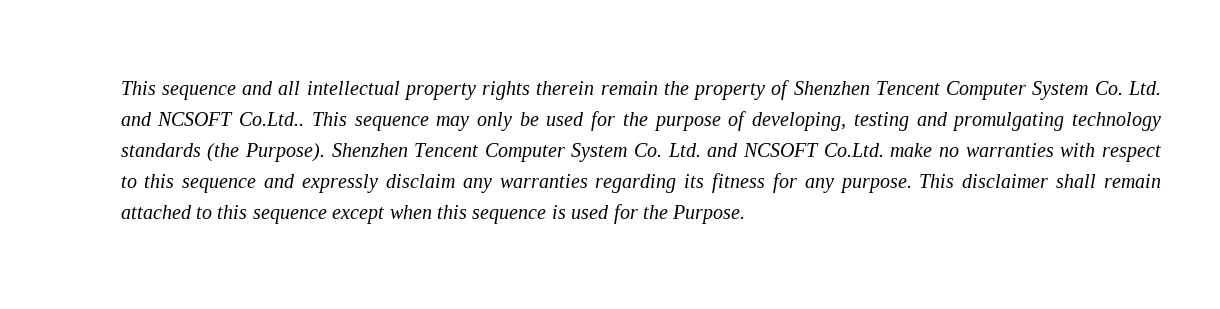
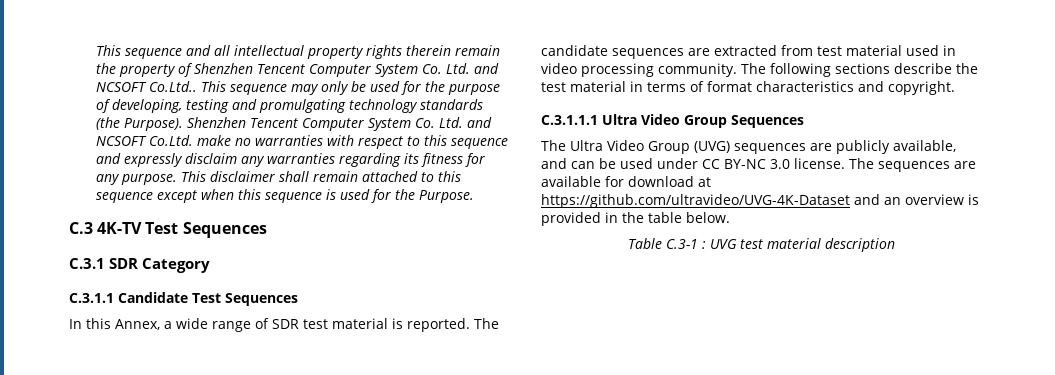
+ C.3 4K-TV Test Sequences
+ C.3.1 SDR Category
+ C.3.1.1 Candidate Test Sequences
+ In this Annex, a wide range of SDR test material is reported. The candidate sequences are extracted from test material used in video processing community. The following sections describe the test material in terms of format characteristics and copyright.
+ C.3.1.1.1 Ultra Video Group Sequences
+ The Ultra Video Group (UVG) sequences are publicly available, and can be used under CC BY-NC 3.0 license. The sequences are available for download at https://github.com/ultravideo/UVG-4K-Dataset and an overview is provided in the table below.
+ Table C.3-1 : UVG test material description

